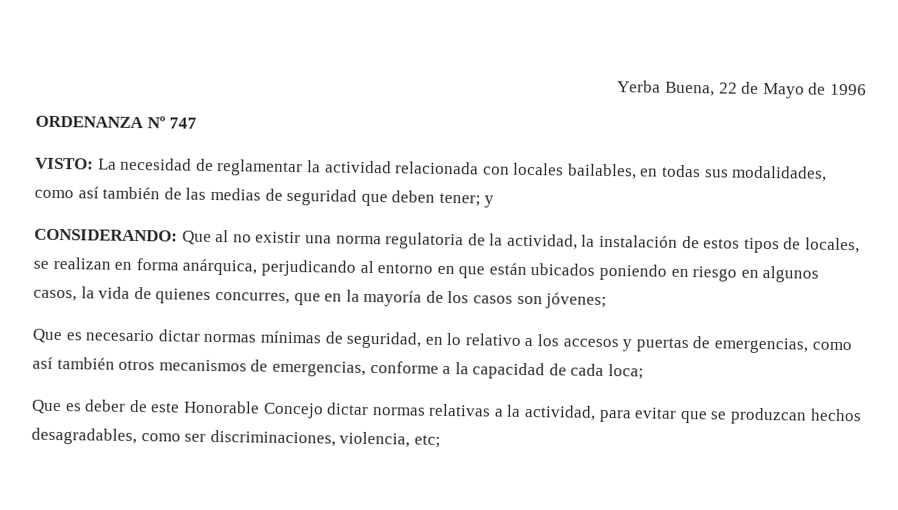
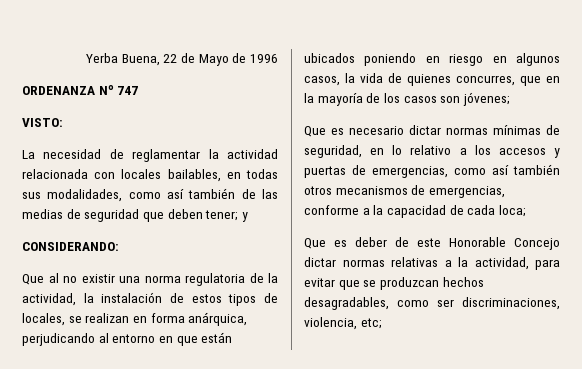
- VISTO: La necesidad de reglamentar la actividad relacionada con locales bailables, en todas sus modalidades, como así también de las medias de seguridad que deben tener; y
+ VISTO:
+ La necesidad de reglamentar la actividad relacionada con locales bailables, en todas sus modalidades, como así también de las medias de seguridad que deben tener; y
- CONSIDERANDO: Que al no existir una norma regulatoria de la actividad, la instalación de estos tipos de locales, se realizan en forma anárquica, perjudicando al entorno en que están ubicados poniendo en riesgo en algunos casos, la vida de quienes concurres, que en la mayoría de los casos son jóvenes;
+ CONSIDERANDO:
+ Que al no existir una norma regulatoria de la actividad, la instalación de estos tipos de locales, se realizan en forma anárquica, perjudicando al entorno en que están ubicados poniendo en riesgo en algunos casos, la vida de quienes concurres, que en la mayoría de los casos son jóvenes;

